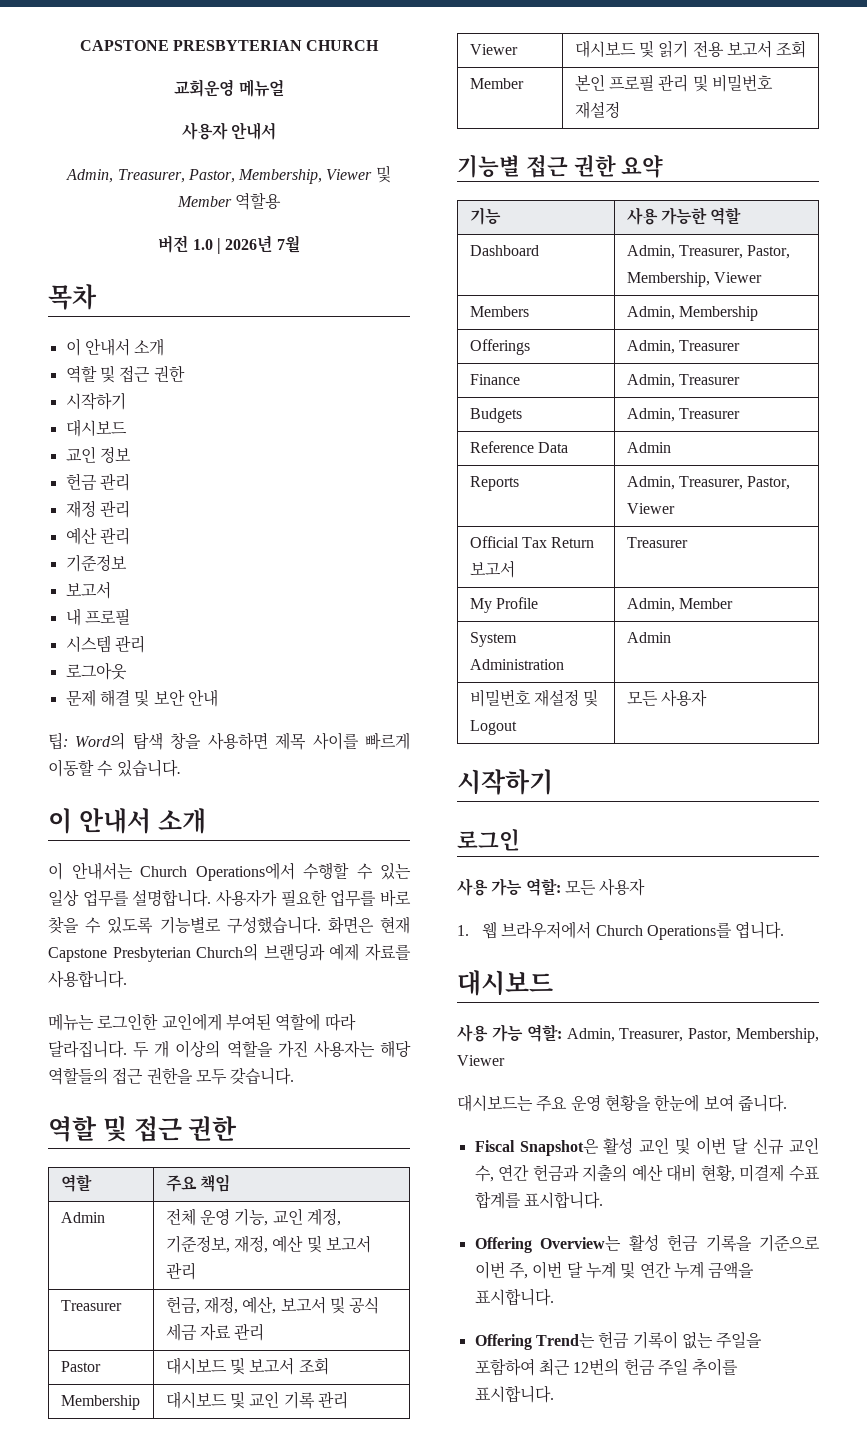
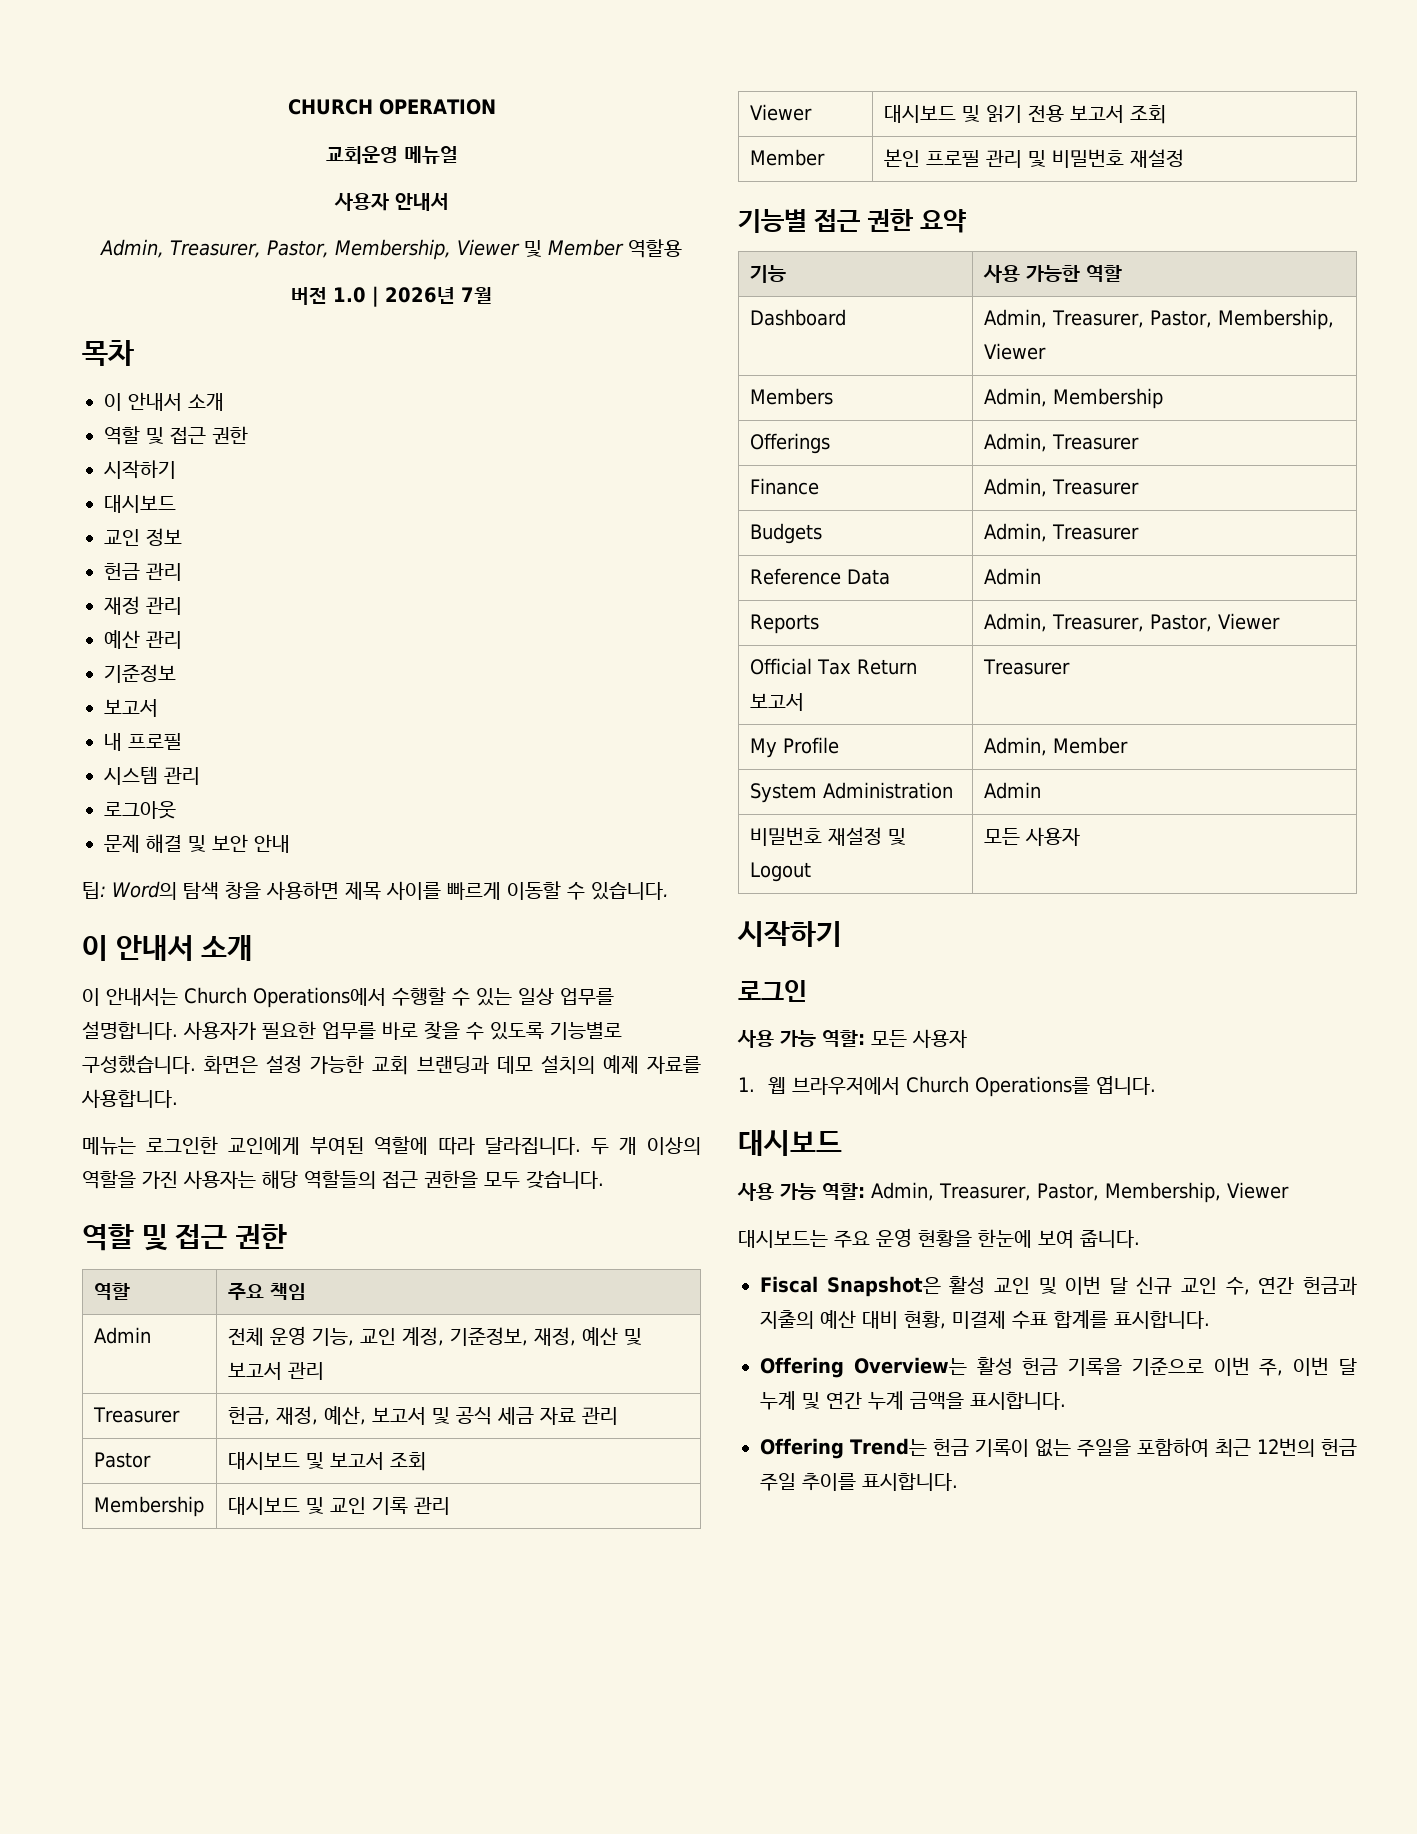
- CAPSTONE PRESBYTERIAN CHURCH
+ CHURCH OPERATION
- 화면은 현재 Capstone Presbyterian Church의 브랜딩과 예제 자료를 사용합니다.
+ 화면은 설정 가능한 교회 브랜딩과 데모 설치의 예제 자료를 사용합니다.

